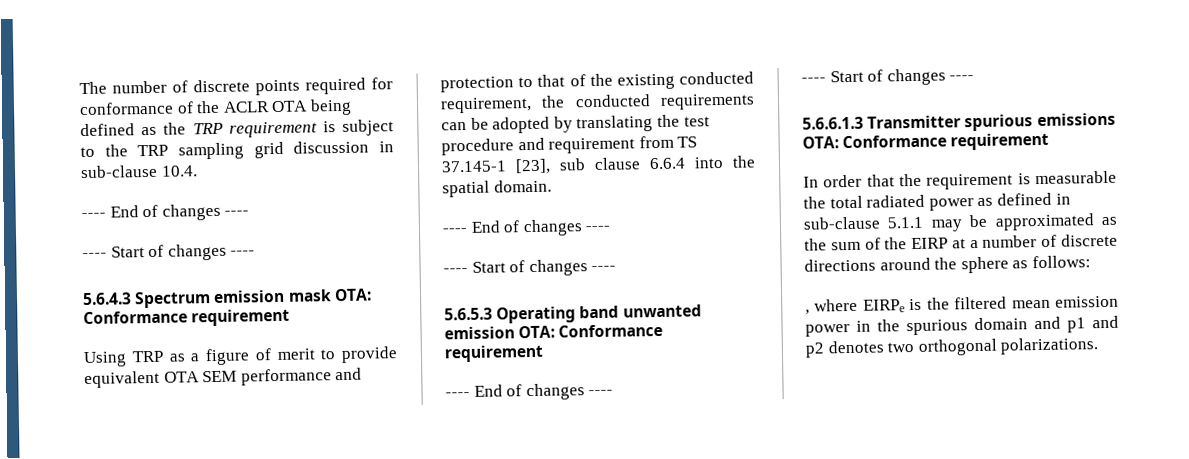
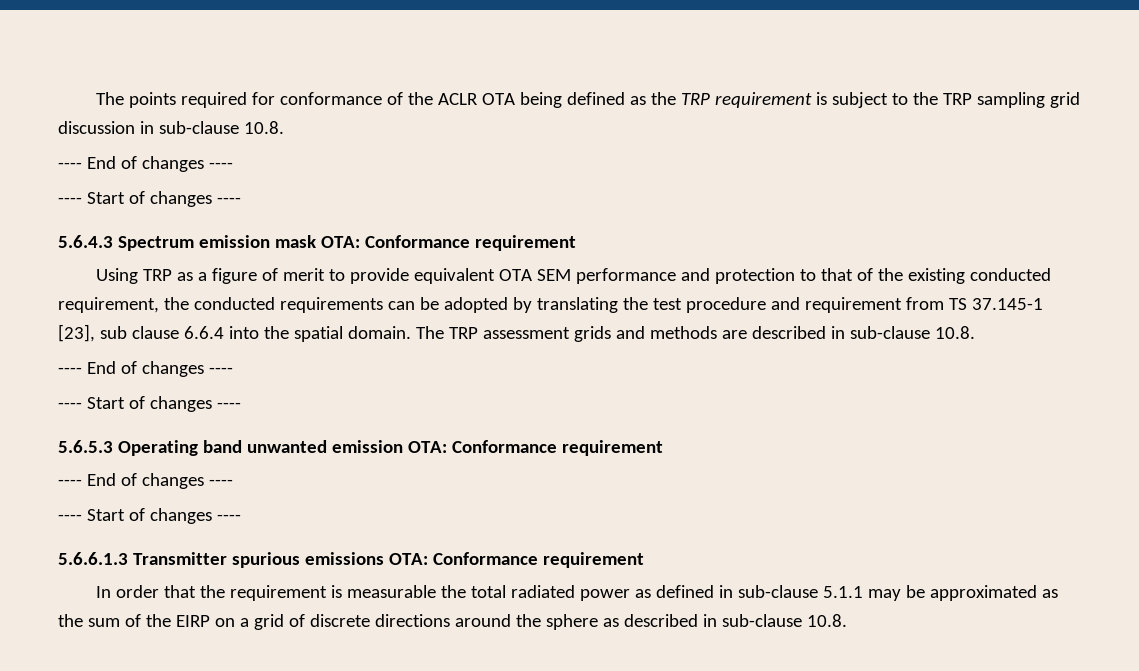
- The number of discrete points required for conformance of the ACLR OTA being defined as the TRP requirement is subject to the TRP sampling grid discussion in sub-clause 10.4.
+ The points required for conformance of the ACLR OTA being defined as the TRP requirement is subject to the TRP sampling grid discussion in sub-clause 10.8.
+ The TRP assessment grids and methods are described in sub-clause 10.8.
- In order that the requirement is measurable the total radiated power as defined in sub-clause 5.1.1 may be approximated as the sum of the EIRP at a number of discrete directions around the sphere as follows:
- , where EIRPe is the filtered mean emission power in the spurious domain and p1 and p2 denotes two orthogonal polarizations.
+ In order that the requirement is measurable the total radiated power as defined in sub-clause 5.1.1 may be approximated as the sum of the EIRP on a grid of discrete directions around the sphere as described in sub-clause 10.8.

